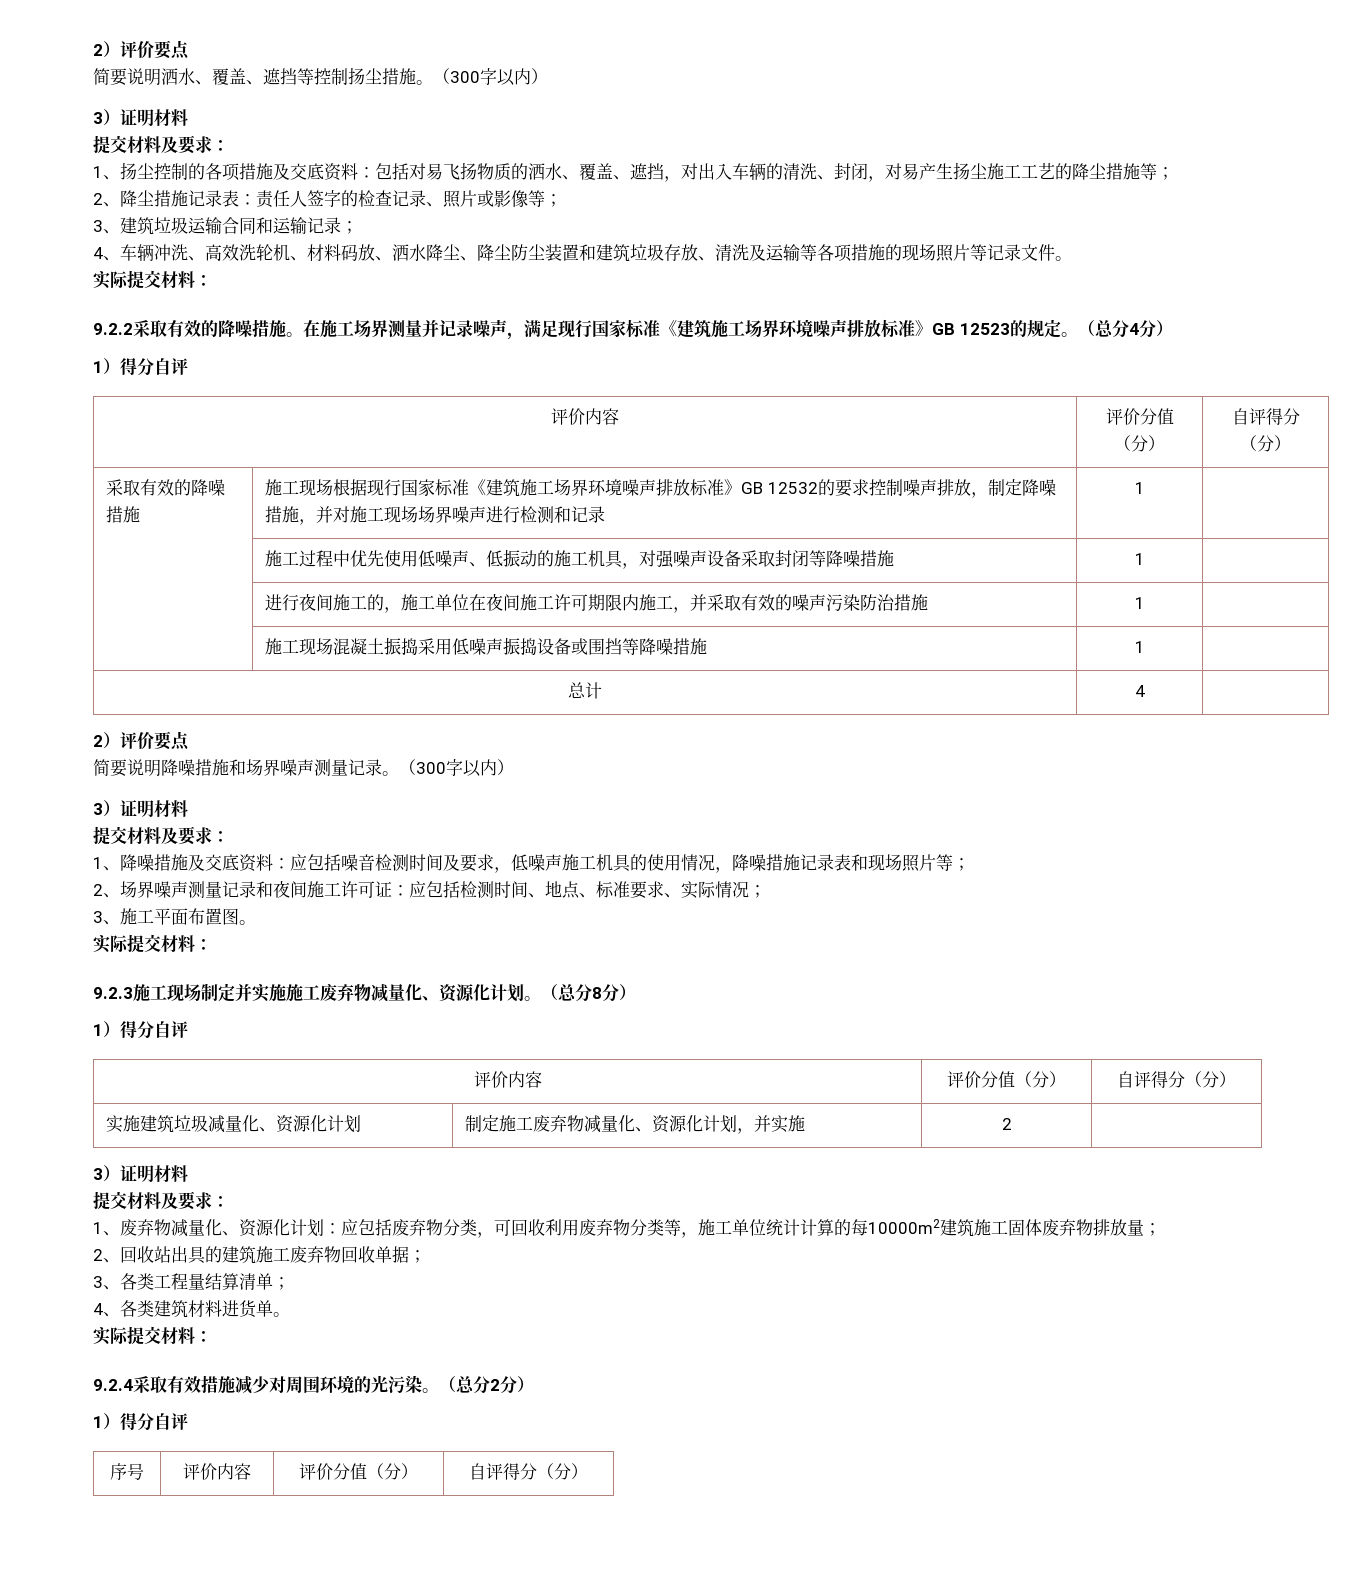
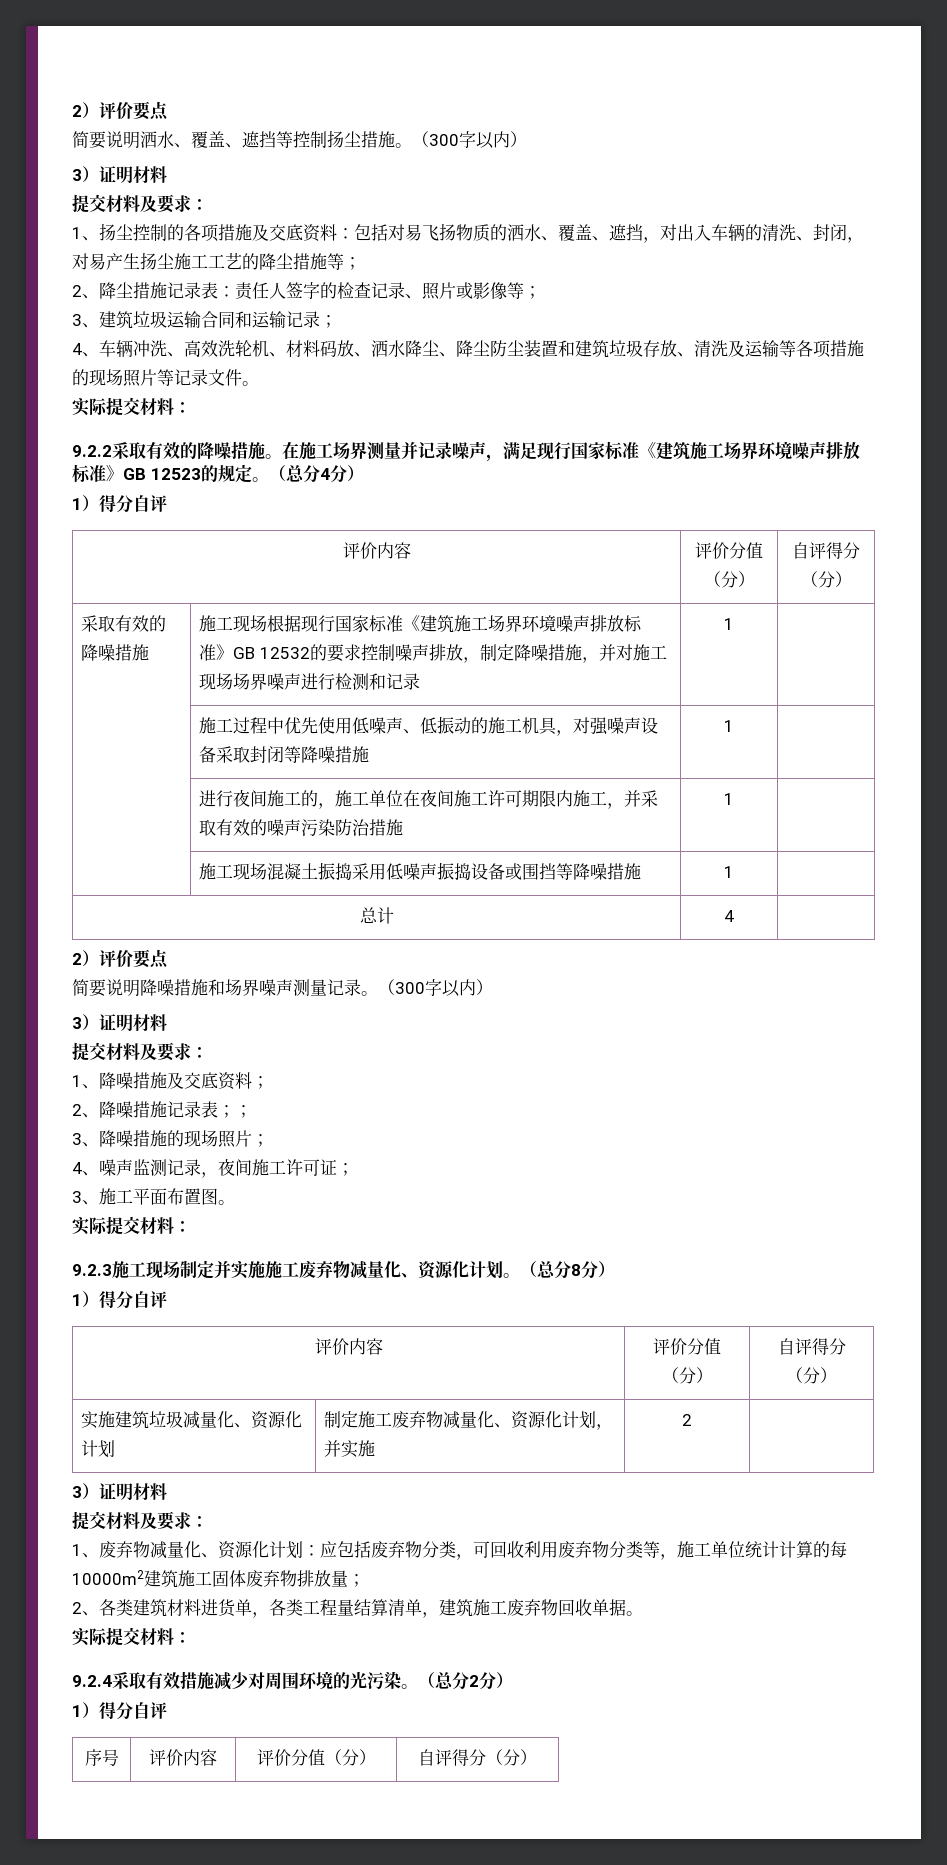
- 1、降噪措施及交底资料：应包括噪音检测时间及要求，低噪声施工机具的使用情况，降噪措施记录表和现场照片等；
- 2、场界噪声测量记录和夜间施工许可证：应包括检测时间、地点、标准要求、实际情况；
+ 1、降噪措施及交底资料；
+ 2、降噪措施记录表；；
+ 3、降噪措施的现场照片；
+ 4、噪声监测记录，夜间施工许可证；
- 2、回收站出具的建筑施工废弃物回收单据；
- 3、各类工程量结算清单；
- 4、各类建筑材料进货单。
+ 2、各类建筑材料进货单，各类工程量结算清单，建筑施工废弃物回收单据。

